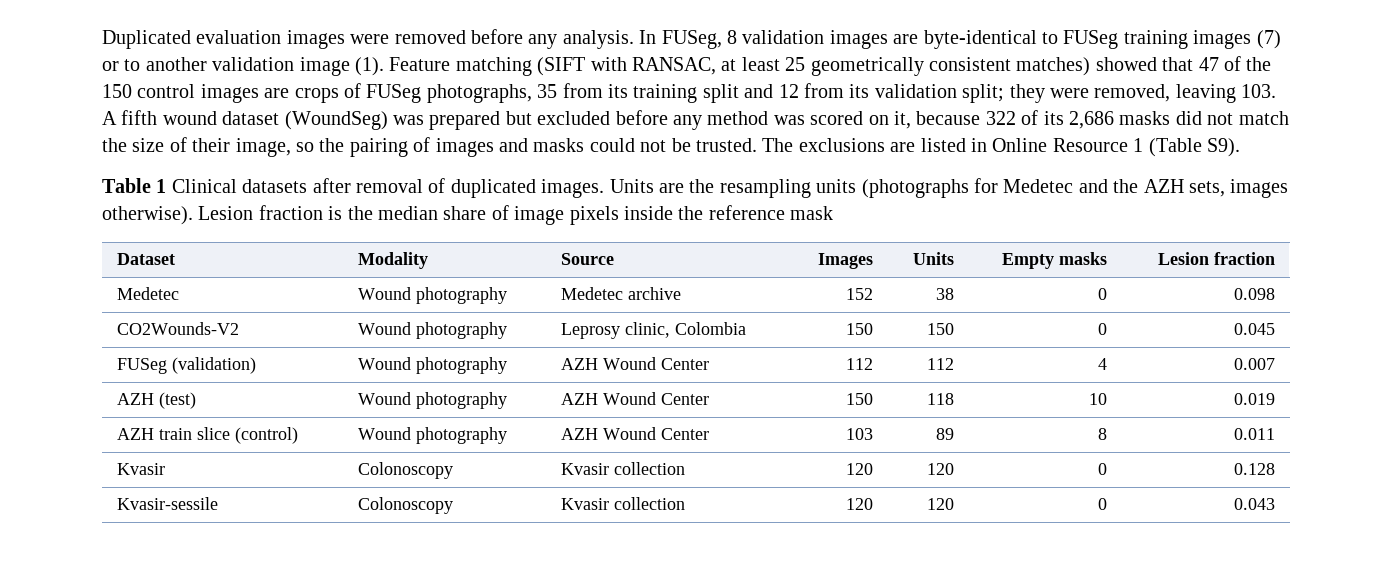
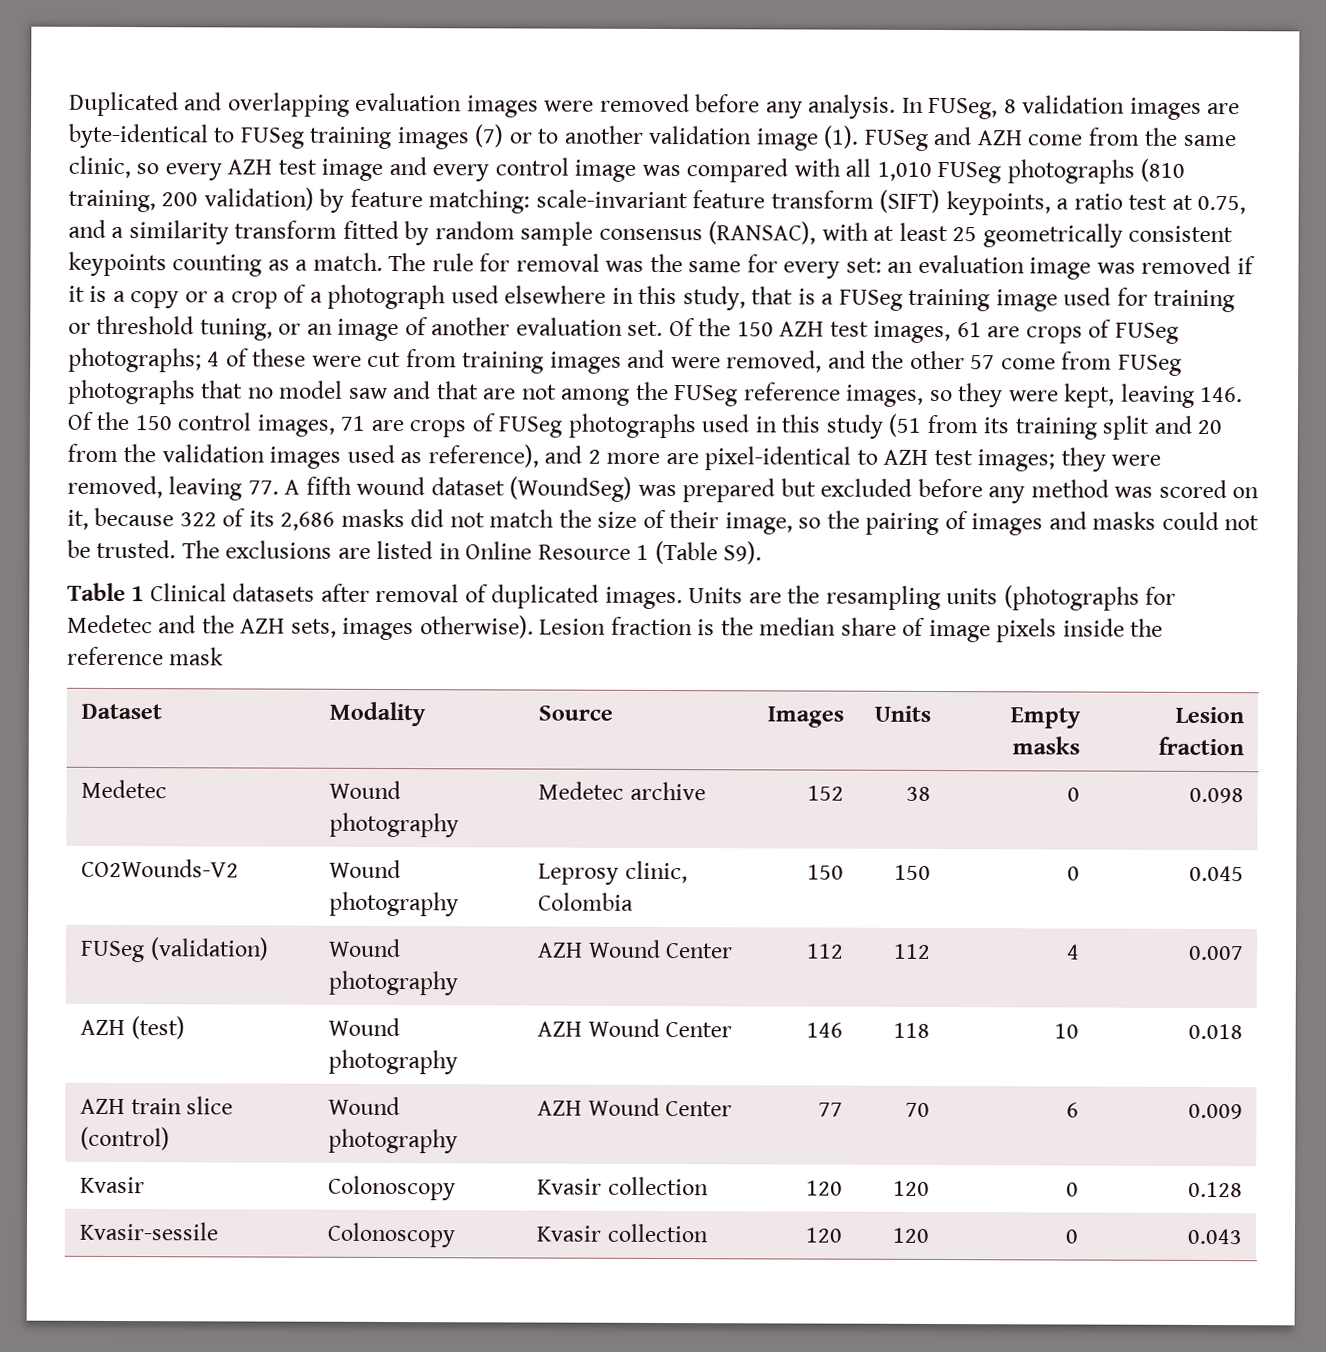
- Duplicated evaluation images were removed before any analysis.
+ Duplicated and overlapping evaluation images were removed before any analysis.
- Feature matching (SIFT with RANSAC, at least 25 geometrically consistent matches) showed that 47 of the 150 control images are crops of FUSeg photographs, 35 from its training split and 12 from its validation split; they were removed, leaving 103. A fifth wound dataset (WoundSeg) was prepared but excluded before any method was scored on it, because 322 of its 2,686 masks did not match the size of their image, so the pairing of images and masks could not be trusted.
+ FUSeg and AZH come from the same clinic, so every AZH test image and every control image was compared with all 1,010 FUSeg photographs (810 training, 200 validation) by feature matching: scale-invariant feature transform (SIFT) keypoints, a ratio test at 0.75, and a similarity transform fitted by random sample consensus (RANSAC), with at least 25 geometrically consistent keypoints counting as a match. The rule for removal was the same for every set: an evaluation image was removed if it is a copy or a crop of a photograph used elsewhere in this study, that is a FUSeg training image used for training or threshold tuning, or an image of another evaluation set. Of the 150 AZH test images, 61 are crops of FUSeg photographs; 4 of these were cut from training images and were removed, and the other 57 come from FUSeg photographs that no model saw and that are not among the FUSeg reference images, so they were kept, leaving 146. Of the 150 control images, 71 are crops of FUSeg photographs used in this study (51 from its training split and 20 from the validation images used as reference), and 2 more are pixel-identical to AZH test images; they were removed, leaving 77. A fifth wound dataset (WoundSeg) was prepared but excluded before any method was scored on it, because 322 of its 2,686 masks did not match the size of their image, so the pairing of images and masks could not be trusted.
- AZH (test) | Wound photography | AZH Wound Center | 150 | 118 | 10 | 0.019
+ AZH (test) | Wound photography | AZH Wound Center | 146 | 118 | 10 | 0.018
- AZH train slice (control) | Wound photography | AZH Wound Center | 103 | 89 | 8 | 0.011
+ AZH train slice (control) | Wound photography | AZH Wound Center | 77 | 70 | 6 | 0.009

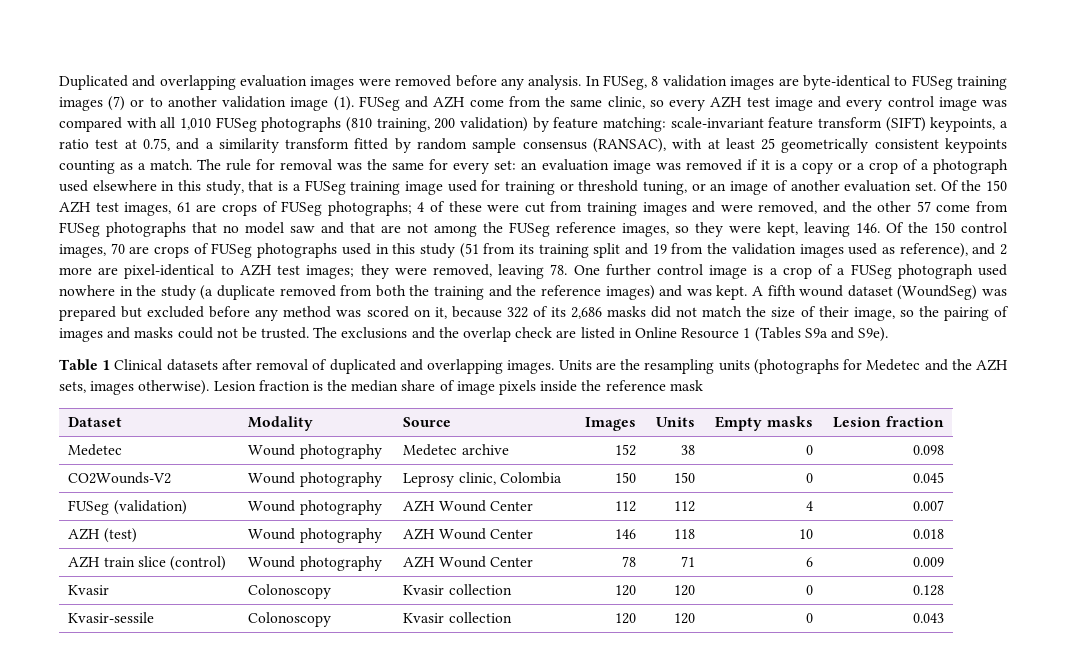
- 4 of these were cut from training images and were removed, and the other 57 come from FUSeg photographs that no model saw and that are not among the FUSeg reference images, so they were kept, leaving 146. Of the 150 control images, 71 are crops of FUSeg photographs used in this study (51 from its training split and 20 from the validation images used as reference), and 2 more are pixel-identical to AZH test images;
+ 4 of these were cut from training images and were removed, and the other 57 come from FUSeg photographs that no model saw and that are not among the FUSeg reference images, so they were kept, leaving 146. Of the 150 control images, 70 are crops of FUSeg photographs used in this study (51 from its training split and 19 from the validation images used as reference), and 2 more are pixel-identical to AZH test images;
- they were removed, leaving 77. A fifth wound dataset (WoundSeg) was prepared but excluded before any method was scored on it, because 322 of its 2,686 masks did not match the size of their image, so the pairing of images and masks could not be trusted.
+ they were removed, leaving 78. One further control image is a crop of a FUSeg photograph used nowhere in the study (a duplicate removed from both the training and the reference images) and was kept. A fifth wound dataset (WoundSeg) was prepared but excluded before any method was scored on it, because 322 of its 2,686 masks did not match the size of their image, so the pairing of images and masks could not be trusted.
- The exclusions are listed in Online Resource 1 (Table S9).
+ The exclusions and the overlap check are listed in Online Resource 1 (Tables S9a and S9e).
- Table 1 Clinical datasets after removal of duplicated images.
+ Table 1 Clinical datasets after removal of duplicated and overlapping images.
- AZH train slice (control) | Wound photography | AZH Wound Center | 77 | 70 | 6 | 0.009
+ AZH train slice (control) | Wound photography | AZH Wound Center | 78 | 71 | 6 | 0.009

